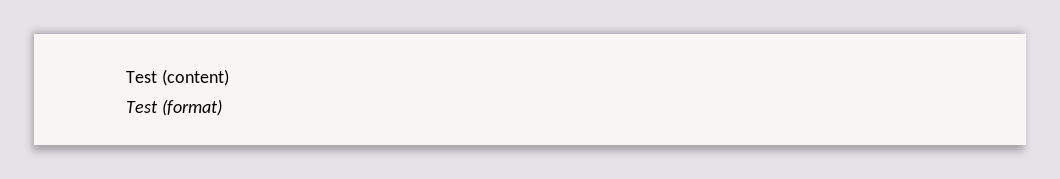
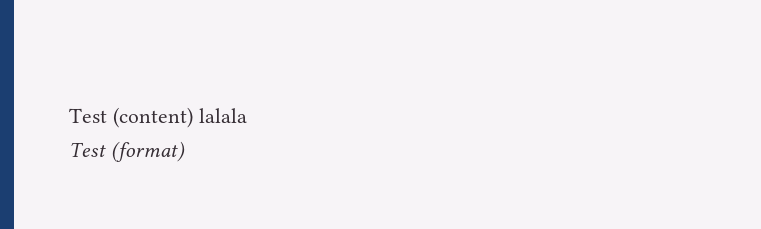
- Test (content)
+ Test (content) lalala

